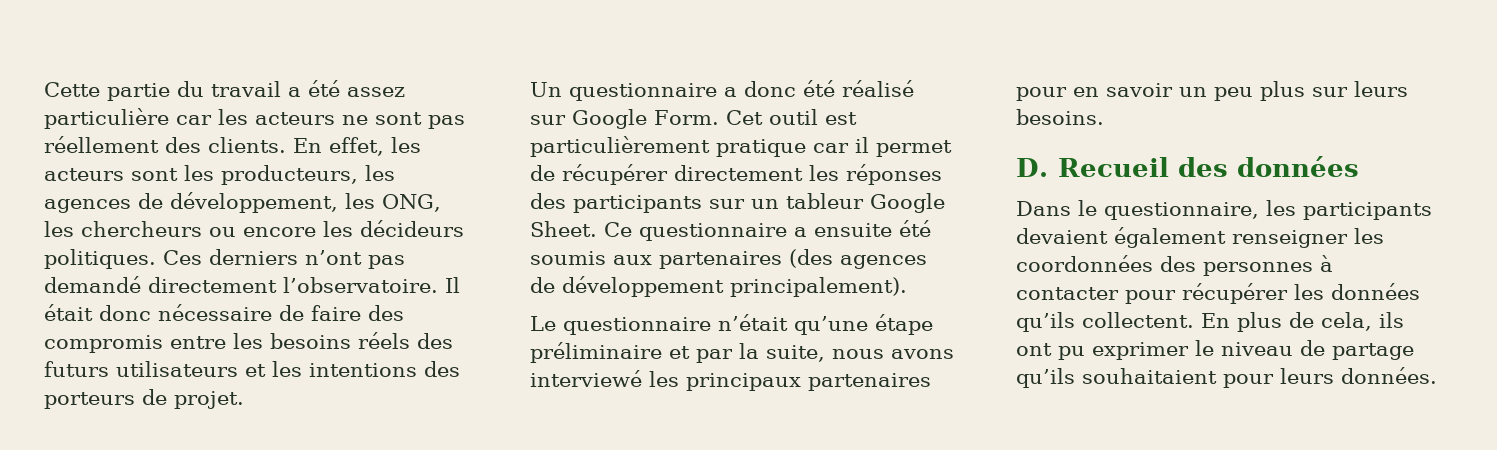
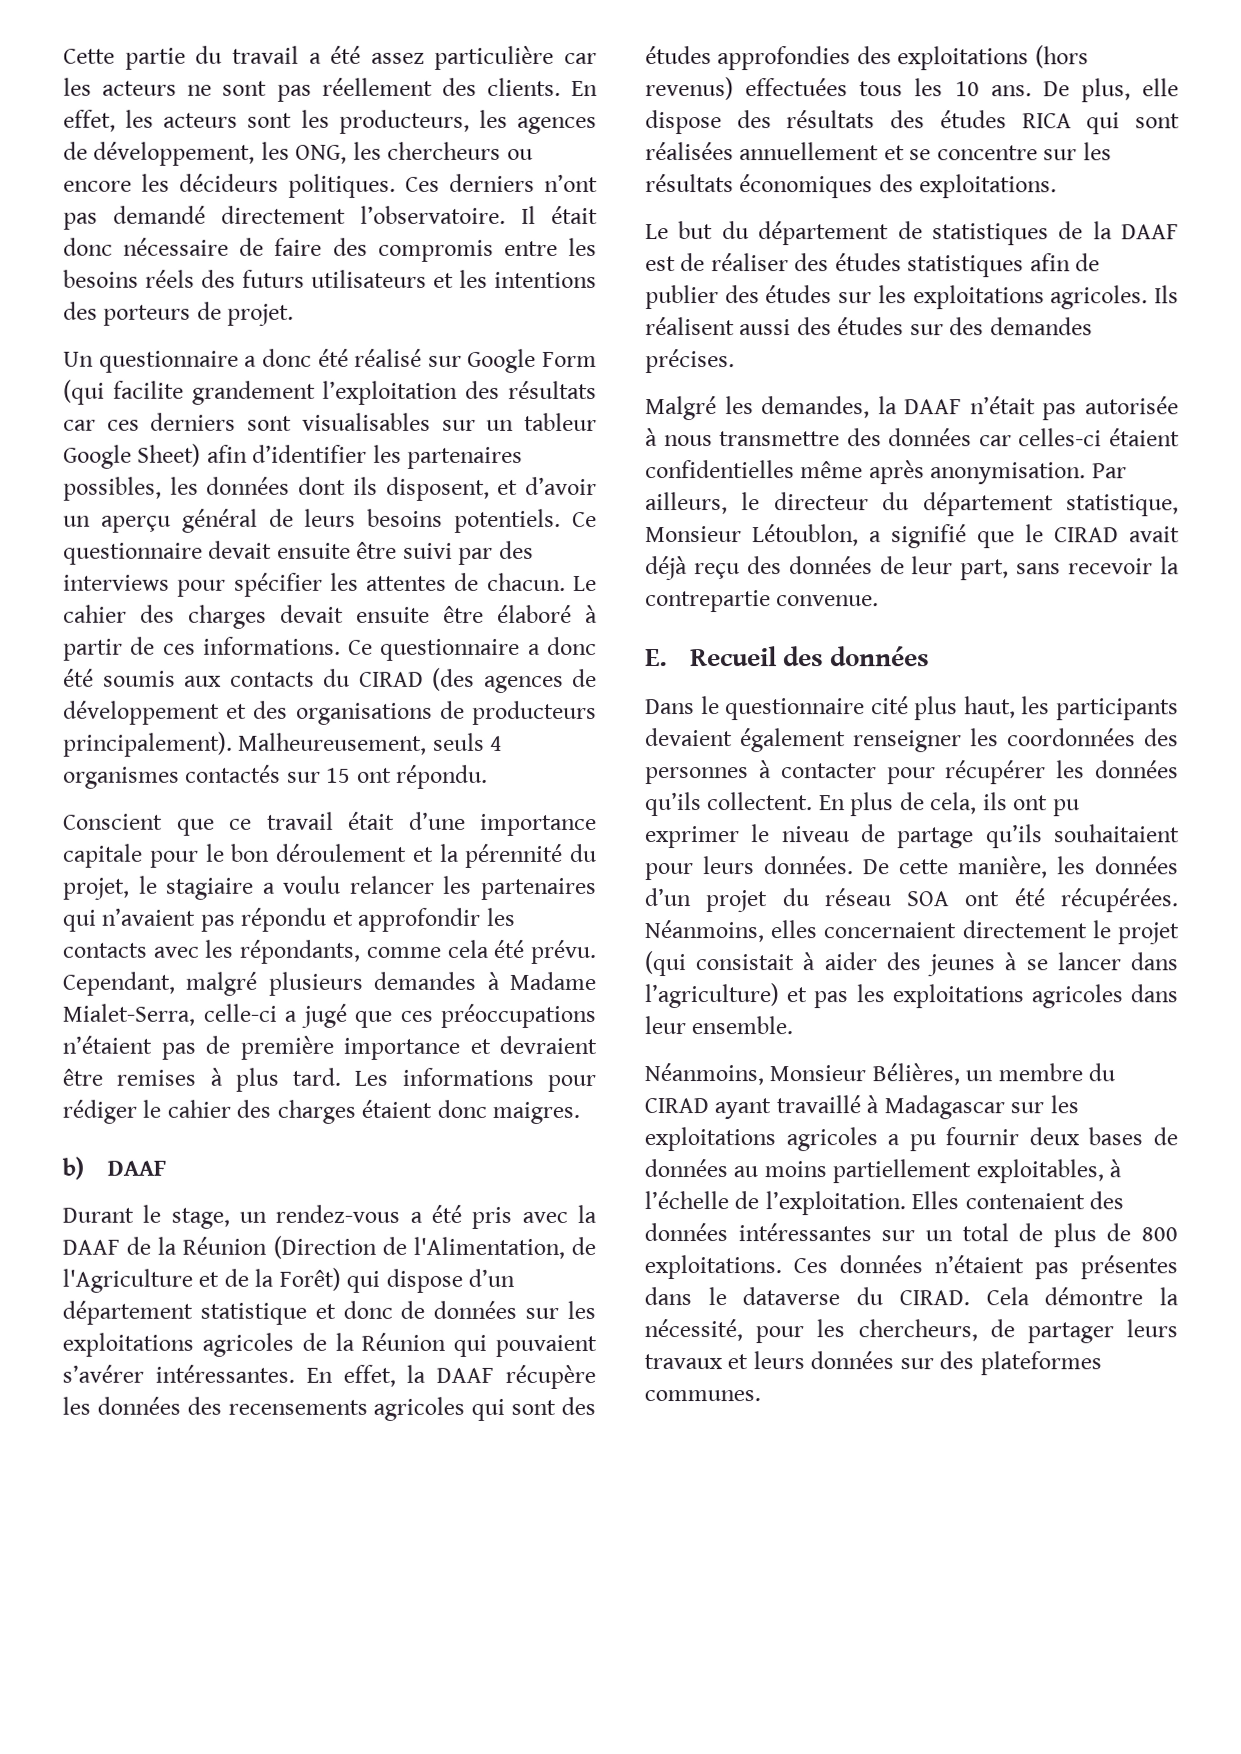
- Un questionnaire a donc été réalisé sur Google Form. Cet outil est particulièrement pratique car il permet de récupérer directement les réponses des participants sur un tableur Google Sheet.
+ Un questionnaire a donc été réalisé sur Google Form (qui facilite grandement l’exploitation des résultats car ces derniers sont visualisables sur un tableur Google Sheet) afin d’identifier les partenaires possibles, les données dont ils disposent, et d’avoir un aperçu général de leurs besoins potentiels. Ce questionnaire devait ensuite être suivi par des interviews pour spécifier les attentes de chacun. Le cahier des charges devait ensuite être élaboré à partir de ces informations.
- Ce questionnaire a ensuite été soumis aux partenaires (des agences de développement principalement).
- Le questionnaire n’était qu’une étape préliminaire et par la suite, nous avons interviewé les principaux partenaires pour en savoir un peu plus sur leurs besoins.
- D. Recueil des données
+ Ce questionnaire a donc été soumis aux contacts du CIRAD (des agences de développement et des organisations de producteurs principalement). Malheureusement, seuls 4 organismes contactés sur 15 ont répondu.
+ Conscient que ce travail était d’une importance capitale pour le bon déroulement et la pérennité du projet, le stagiaire a voulu relancer les partenaires qui n’avaient pas répondu et approfondir les contacts avec les répondants, comme cela été prévu. Cependant, malgré plusieurs demandes à Madame Mialet-Serra, celle-ci a jugé que ces préoccupations n’étaient pas de première importance et devraient être remises à plus tard. Les informations pour rédiger le cahier des charges étaient donc maigres.
+ b) DAAF
+ Durant le stage, un rendez-vous a été pris avec la DAAF de la Réunion (Direction de l'Alimentation, de l'Agriculture et de la Forêt) qui dispose d’un département statistique et donc de données sur les exploitations agricoles de la Réunion qui pouvaient s’avérer intéressantes. En effet, la DAAF récupère les données des recensements agricoles qui sont des études approfondies des exploitations (hors revenus) effectuées tous les 10 ans. De plus, elle dispose des résultats des études RICA qui sont réalisées annuellement et se concentre sur les résultats économiques des exploitations.
+ Le but du département de statistiques de la DAAF est de réaliser des études statistiques afin de publier des études sur les exploitations agricoles. Ils réalisent aussi des études sur des demandes précises.
+ Malgré les demandes, la DAAF n’était pas autorisée à nous transmettre des données car celles-ci étaient confidentielles même après anonymisation. Par ailleurs, le directeur du département statistique, Monsieur Létoublon, a signifié que le CIRAD avait déjà reçu des données de leur part, sans recevoir la contrepartie convenue.
+ E. Recueil des données
- Dans le questionnaire, les participants devaient également renseigner les coordonnées des personnes à contacter pour récupérer les données qu’ils collectent.
+ Dans le questionnaire cité plus haut, les participants devaient également renseigner les coordonnées des personnes à contacter pour récupérer les données qu’ils collectent.
+ De cette manière, les données d’un projet du réseau SOA ont été récupérées. Néanmoins, elles concernaient directement le projet (qui consistait à aider des jeunes à se lancer dans l’agriculture) et pas les exploitations agricoles dans leur ensemble.
+ Néanmoins, Monsieur Bélières, un membre du CIRAD ayant travaillé à Madagascar sur les exploitations agricoles a pu fournir deux bases de données au moins partiellement exploitables, à l’échelle de l’exploitation. Elles contenaient des données intéressantes sur un total de plus de 800 exploitations. Ces données n’étaient pas présentes dans le dataverse du CIRAD. Cela démontre la nécessité, pour les chercheurs, de partager leurs travaux et leurs données sur des plateformes communes.

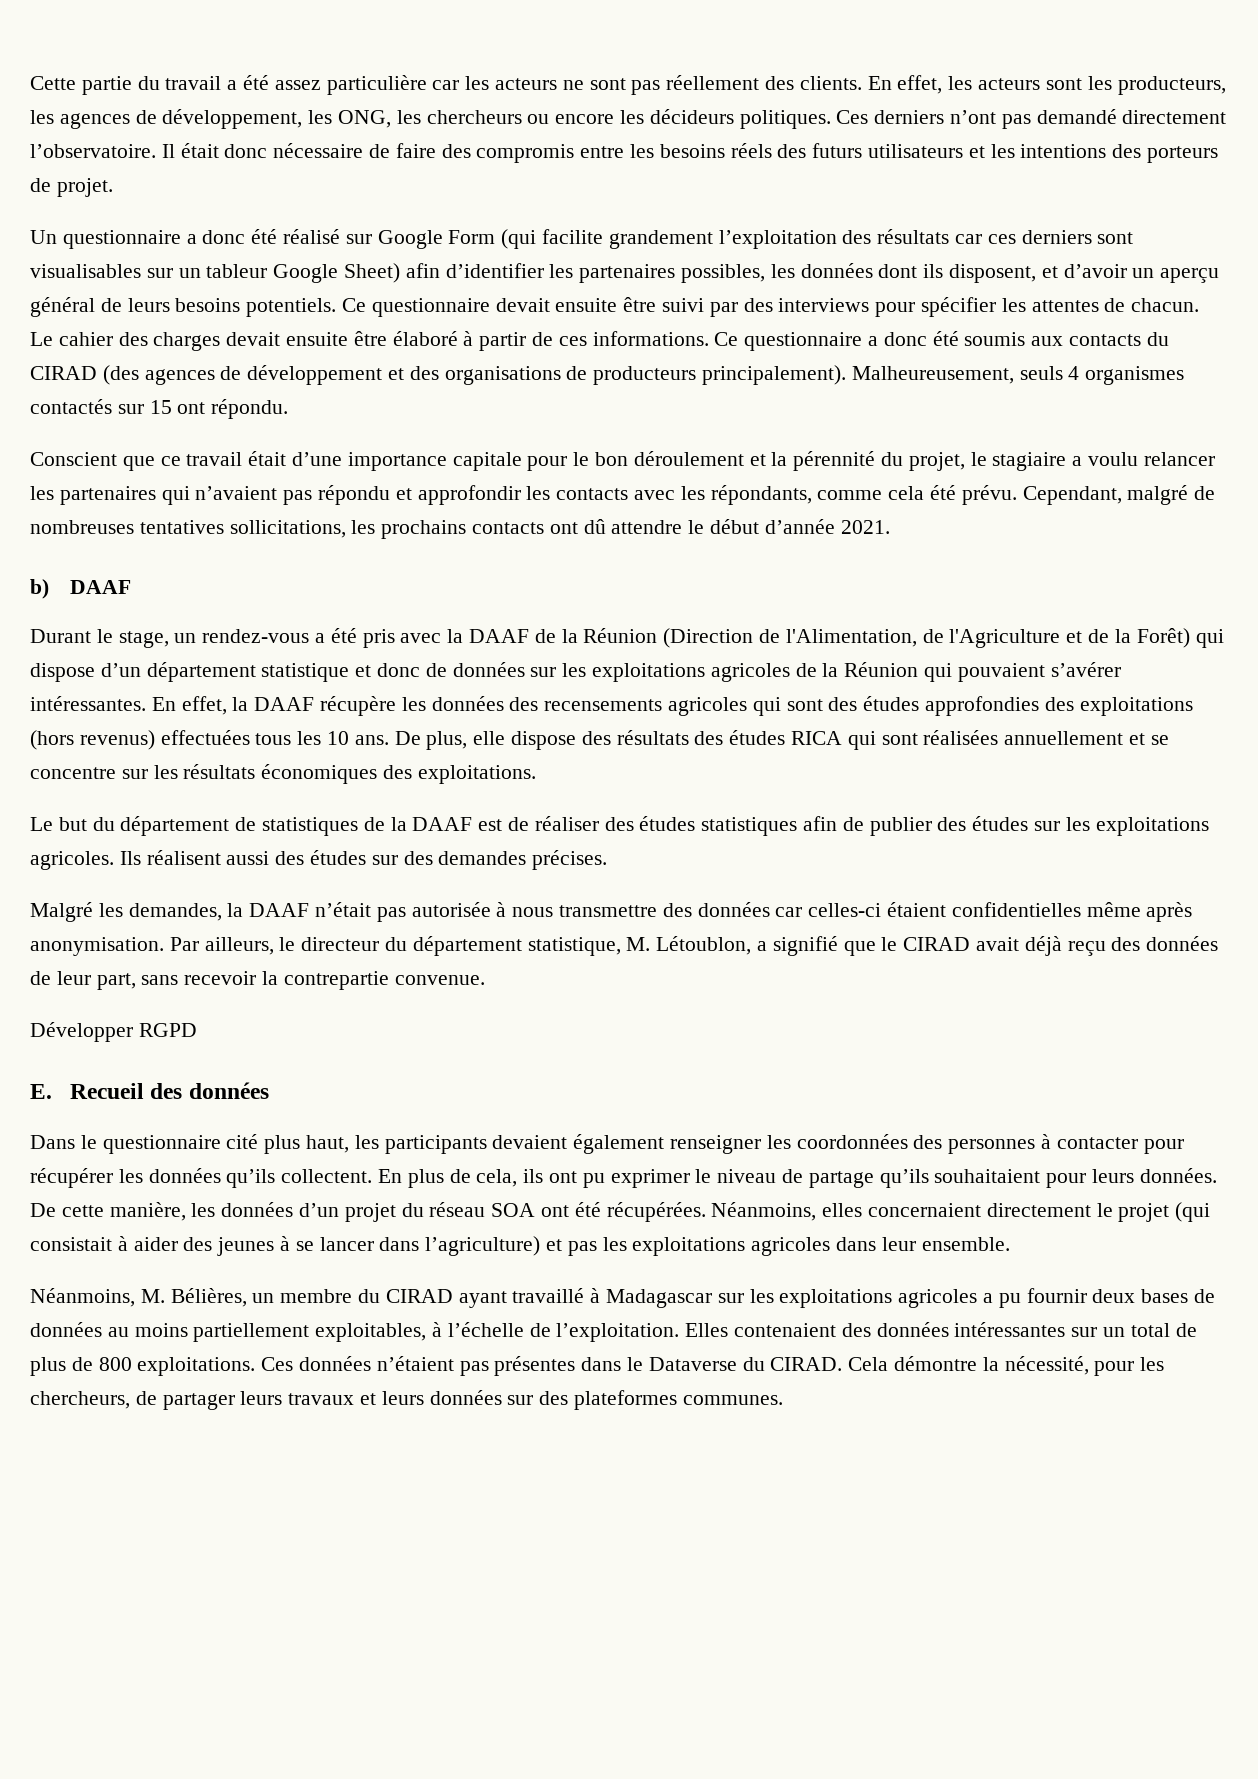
- Cependant, malgré plusieurs demandes à Madame Mialet-Serra, celle-ci a jugé que ces préoccupations n’étaient pas de première importance et devraient être remises à plus tard. Les informations pour rédiger le cahier des charges étaient donc maigres.
+ Cependant, malgré de nombreuses tentatives sollicitations, les prochains contacts ont dû attendre le début d’année 2021.
- Par ailleurs, le directeur du département statistique, Monsieur Létoublon, a signifié que le CIRAD avait déjà reçu des données de leur part, sans recevoir la contrepartie convenue.
+ Par ailleurs, le directeur du département statistique, M. Létoublon, a signifié que le CIRAD avait déjà reçu des données de leur part, sans recevoir la contrepartie convenue.
+ Développer RGPD
- Néanmoins, Monsieur Bélières, un membre du CIRAD ayant travaillé à Madagascar sur les exploitations agricoles a pu fournir deux bases de données au moins partiellement exploitables, à l’échelle de l’exploitation.
+ Néanmoins, M. Bélières, un membre du CIRAD ayant travaillé à Madagascar sur les exploitations agricoles a pu fournir deux bases de données au moins partiellement exploitables, à l’échelle de l’exploitation.
- Ces données n’étaient pas présentes dans le dataverse du CIRAD.
+ Ces données n’étaient pas présentes dans le Dataverse du CIRAD.

